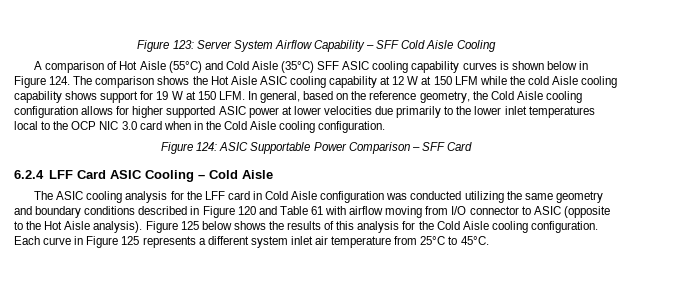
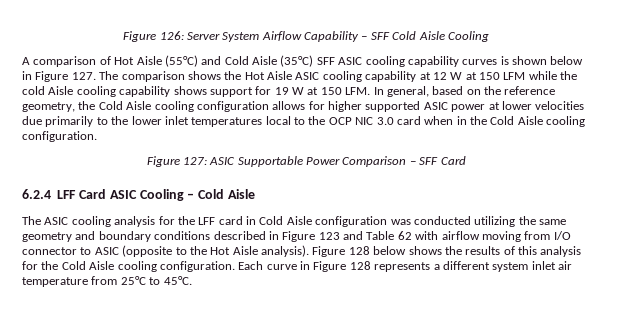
- Figure 123: Server System Airflow Capability – SFF Cold Aisle Cooling
+ Figure 126: Server System Airflow Capability – SFF Cold Aisle Cooling
- A comparison of Hot Aisle (55°C) and Cold Aisle (35°C) SFF ASIC cooling capability curves is shown below in Figure 124. The comparison shows the Hot Aisle ASIC cooling capability at 12 W at 150 LFM while the cold Aisle cooling capability shows support for 19 W at 150 LFM. In general, based on the reference geometry, the Cold Aisle cooling configuration allows for higher supported ASIC power at lower velocities due primarily to the lower inlet temperatures local to the OCP NIC 3.0 card when in the Cold Aisle cooling configuration.
+ A comparison of Hot Aisle (55°C) and Cold Aisle (35°C) SFF ASIC cooling capability curves is shown below in Figure 127. The comparison shows the Hot Aisle ASIC cooling capability at 12 W at 150 LFM while the cold Aisle cooling capability shows support for 19 W at 150 LFM. In general, based on the reference geometry, the Cold Aisle cooling configuration allows for higher supported ASIC power at lower velocities due primarily to the lower inlet temperatures local to the OCP NIC 3.0 card when in the Cold Aisle cooling configuration.
- Figure 124: ASIC Supportable Power Comparison – SFF Card
+ Figure 127: ASIC Supportable Power Comparison – SFF Card
- The ASIC cooling analysis for the LFF card in Cold Aisle configuration was conducted utilizing the same geometry and boundary conditions described in Figure 120 and Table 61 with airflow moving from I/O connector to ASIC (opposite to the Hot Aisle analysis).
+ The ASIC cooling analysis for the LFF card in Cold Aisle configuration was conducted utilizing the same geometry and boundary conditions described in Figure 123 and Table 62 with airflow moving from I/O connector to ASIC (opposite to the Hot Aisle analysis).
- Figure 125 below shows the results of this analysis for the Cold Aisle cooling configuration.
+ Figure 128 below shows the results of this analysis for the Cold Aisle cooling configuration.
- Each curve in Figure 125 represents a different system inlet air temperature from 25°C to 45°C.
+ Each curve in Figure 128 represents a different system inlet air temperature from 25°C to 45°C.

